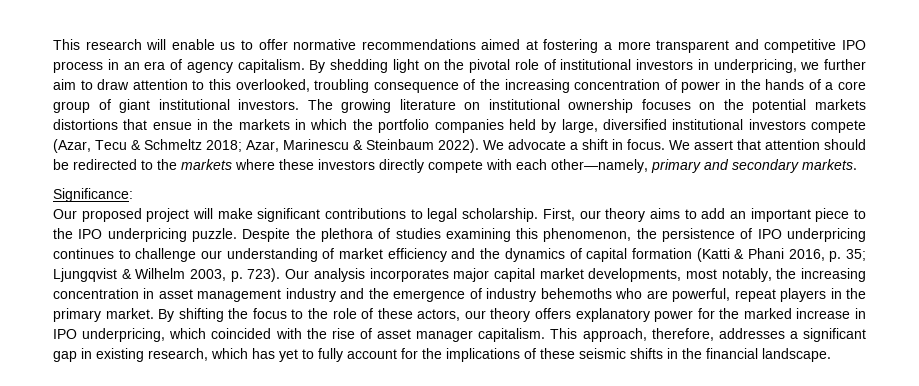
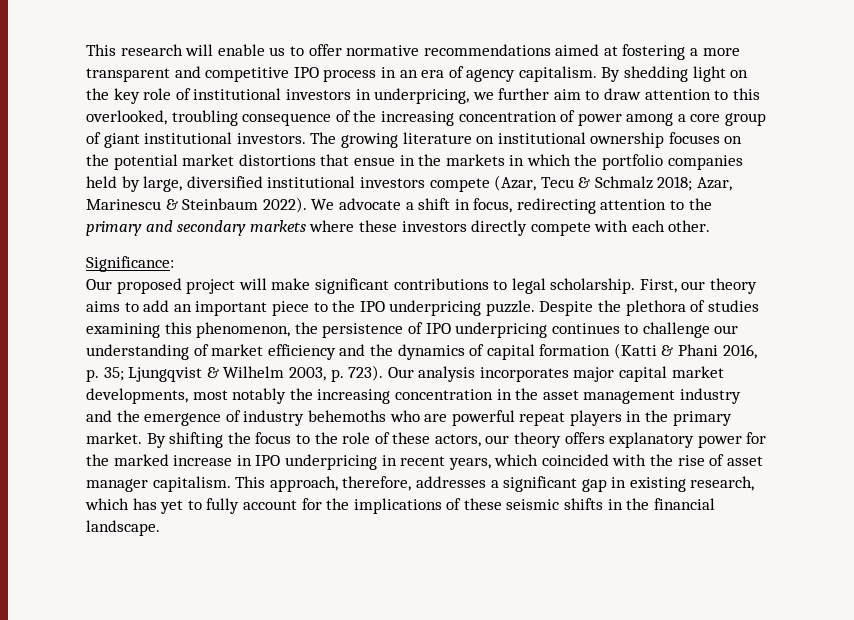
- By shedding light on the pivotal role of institutional investors in underpricing, we further aim to draw attention to this overlooked, troubling consequence of the increasing concentration of power in the hands of a core group of giant institutional investors.
+ By shedding light on the key role of institutional investors in underpricing, we further aim to draw attention to this overlooked, troubling consequence of the increasing concentration of power among a core group of giant institutional investors.
- The growing literature on institutional ownership focuses on the potential markets distortions that ensue in the markets in which the portfolio companies held by large, diversified institutional investors compete (Azar, Tecu & Schmeltz 2018; Azar, Marinescu & Steinbaum 2022).
+ The growing literature on institutional ownership focuses on the potential market distortions that ensue in the markets in which the portfolio companies held by large, diversified institutional investors compete (Azar, Tecu & Schmalz 2018; Azar, Marinescu & Steinbaum 2022).
- We advocate a shift in focus. We assert that attention should be redirected to the markets where these investors directly compete with each other—namely, primary and secondary markets.
+ We advocate a shift in focus, redirecting attention to the primary and secondary markets where these investors directly compete with each other.
- Our analysis incorporates major capital market developments, most notably, the increasing concentration in asset management industry and the emergence of industry behemoths who are powerful, repeat players in the primary market.
+ Our analysis incorporates major capital market developments, most notably the increasing concentration in the asset management industry and the emergence of industry behemoths who are powerful repeat players in the primary market.
- By shifting the focus to the role of these actors, our theory offers explanatory power for the marked increase in IPO underpricing, which coincided with the rise of asset manager capitalism.
+ By shifting the focus to the role of these actors, our theory offers explanatory power for the marked increase in IPO underpricing in recent years, which coincided with the rise of asset manager capitalism.

